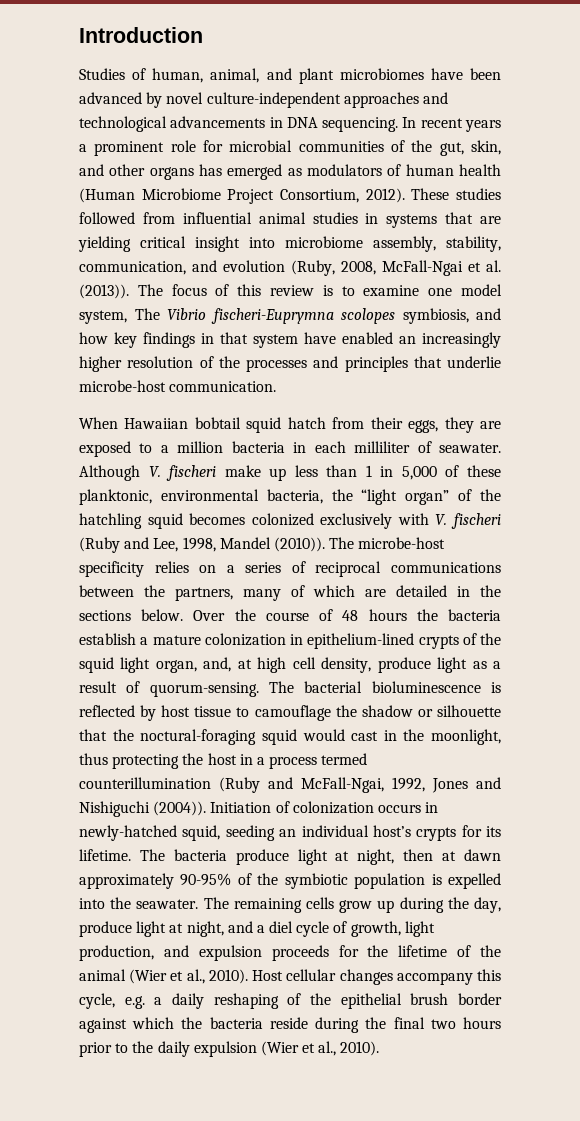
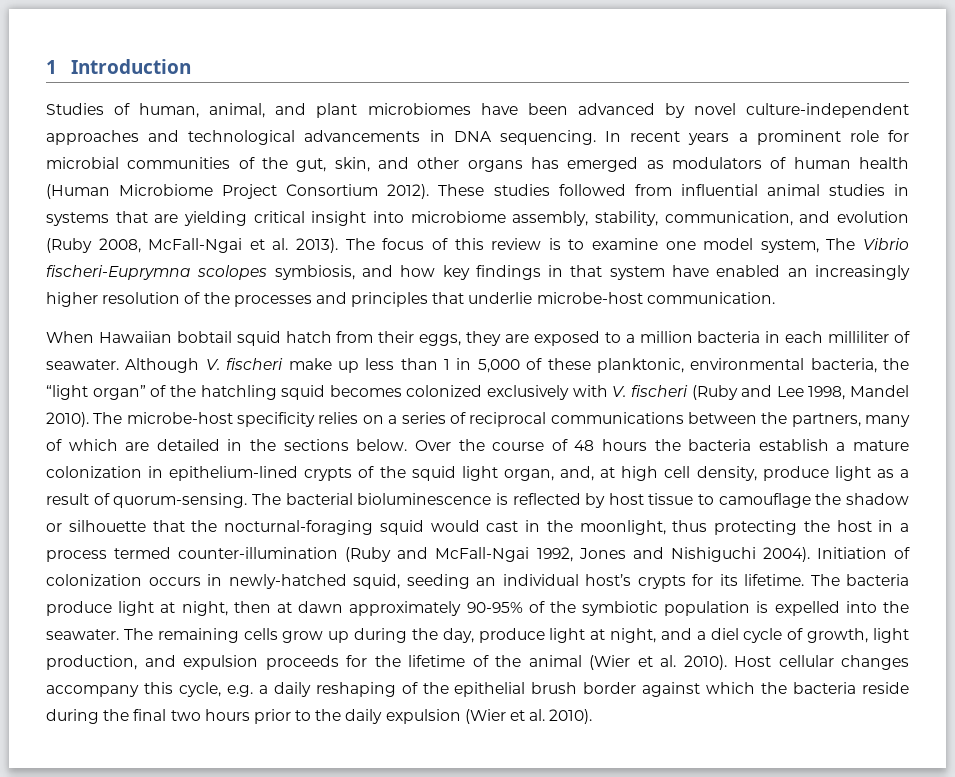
- Introduction
+ 1 Introduction
- In recent years a prominent role for microbial communities of the gut, skin, and other organs has emerged as modulators of human health (Human Microbiome Project Consortium, 2012).
+ In recent years a prominent role for microbial communities of the gut, skin, and other organs has emerged as modulators of human health (Human Microbiome Project Consortium 2012).
- These studies followed from influential animal studies in systems that are yielding critical insight into microbiome assembly, stability, communication, and evolution (Ruby, 2008, McFall-Ngai et al. (2013)).
+ These studies followed from influential animal studies in systems that are yielding critical insight into microbiome assembly, stability, communication, and evolution (Ruby 2008, McFall-Ngai et al. 2013).
- Although V. fischeri make up less than 1 in 5,000 of these planktonic, environmental bacteria, the “light organ” of the hatchling squid becomes colonized exclusively with V. fischeri (Ruby and Lee, 1998, Mandel (2010)).
+ Although V. fischeri make up less than 1 in 5,000 of these planktonic, environmental bacteria, the “light organ” of the hatchling squid becomes colonized exclusively with V. fischeri (Ruby and Lee 1998, Mandel 2010).
- The bacterial bioluminescence is reflected by host tissue to camouflage the shadow or silhouette that the noctural-foraging squid would cast in the moonlight, thus protecting the host in a process termed counterillumination (Ruby and McFall-Ngai, 1992, Jones and Nishiguchi (2004)).
+ The bacterial bioluminescence is reflected by host tissue to camouflage the shadow or silhouette that the nocturnal-foraging squid would cast in the moonlight, thus protecting the host in a process termed counter-illumination (Ruby and McFall-Ngai 1992, Jones and Nishiguchi 2004).
- The remaining cells grow up during the day, produce light at night, and a diel cycle of growth, light production, and expulsion proceeds for the lifetime of the animal (Wier et al., 2010).
+ The remaining cells grow up during the day, produce light at night, and a diel cycle of growth, light production, and expulsion proceeds for the lifetime of the animal (Wier et al. 2010).
- Host cellular changes accompany this cycle, e.g. a daily reshaping of the epithelial brush border against which the bacteria reside during the final two hours prior to the daily expulsion (Wier et al., 2010).
+ Host cellular changes accompany this cycle, e.g. a daily reshaping of the epithelial brush border against which the bacteria reside during the final two hours prior to the daily expulsion (Wier et al. 2010).

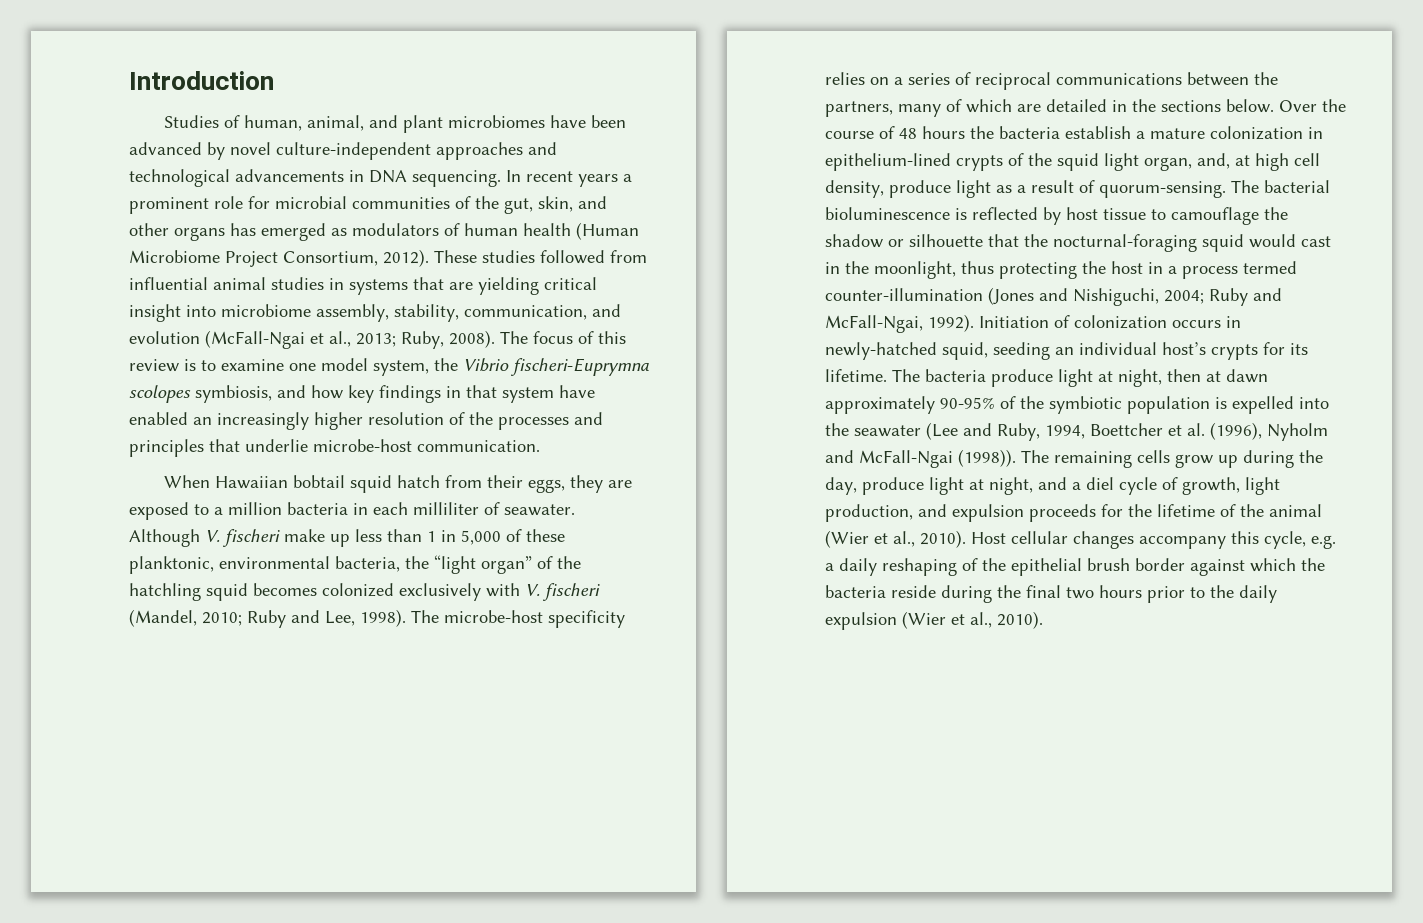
- 1 Introduction
+ Introduction
- In recent years a prominent role for microbial communities of the gut, skin, and other organs has emerged as modulators of human health (Human Microbiome Project Consortium 2012).
+ In recent years a prominent role for microbial communities of the gut, skin, and other organs has emerged as modulators of human health (Human Microbiome Project Consortium, 2012).
- These studies followed from influential animal studies in systems that are yielding critical insight into microbiome assembly, stability, communication, and evolution (Ruby 2008, McFall-Ngai et al. 2013).
+ These studies followed from influential animal studies in systems that are yielding critical insight into microbiome assembly, stability, communication, and evolution (McFall-Ngai et al., 2013; Ruby, 2008).
- The focus of this review is to examine one model system, The Vibrio fischeri-Euprymna scolopes symbiosis, and how key findings in that system have enabled an increasingly higher resolution of the processes and principles that underlie microbe-host communication.
+ The focus of this review is to examine one model system, the Vibrio fischeri-Euprymna scolopes symbiosis, and how key findings in that system have enabled an increasingly higher resolution of the processes and principles that underlie microbe-host communication.
- Although V. fischeri make up less than 1 in 5,000 of these planktonic, environmental bacteria, the “light organ” of the hatchling squid becomes colonized exclusively with V. fischeri (Ruby and Lee 1998, Mandel 2010).
+ Although V. fischeri make up less than 1 in 5,000 of these planktonic, environmental bacteria, the “light organ” of the hatchling squid becomes colonized exclusively with V. fischeri (Mandel, 2010; Ruby and Lee, 1998).
- The bacterial bioluminescence is reflected by host tissue to camouflage the shadow or silhouette that the nocturnal-foraging squid would cast in the moonlight, thus protecting the host in a process termed counter-illumination (Ruby and McFall-Ngai 1992, Jones and Nishiguchi 2004).
+ The bacterial bioluminescence is reflected by host tissue to camouflage the shadow or silhouette that the nocturnal-foraging squid would cast in the moonlight, thus protecting the host in a process termed counter-illumination (Jones and Nishiguchi, 2004; Ruby and McFall-Ngai, 1992).
- The bacteria produce light at night, then at dawn approximately 90-95% of the symbiotic population is expelled into the seawater.
+ The bacteria produce light at night, then at dawn approximately 90-95% of the symbiotic population is expelled into the seawater (Lee and Ruby, 1994, Boettcher et al. (1996), Nyholm and McFall-Ngai (1998)).
- The remaining cells grow up during the day, produce light at night, and a diel cycle of growth, light production, and expulsion proceeds for the lifetime of the animal (Wier et al. 2010).
+ The remaining cells grow up during the day, produce light at night, and a diel cycle of growth, light production, and expulsion proceeds for the lifetime of the animal (Wier et al., 2010).
- Host cellular changes accompany this cycle, e.g. a daily reshaping of the epithelial brush border against which the bacteria reside during the final two hours prior to the daily expulsion (Wier et al. 2010).
+ Host cellular changes accompany this cycle, e.g. a daily reshaping of the epithelial brush border against which the bacteria reside during the final two hours prior to the daily expulsion (Wier et al., 2010).

